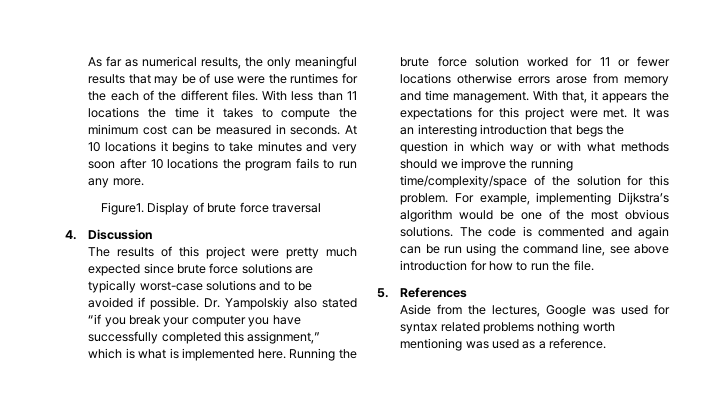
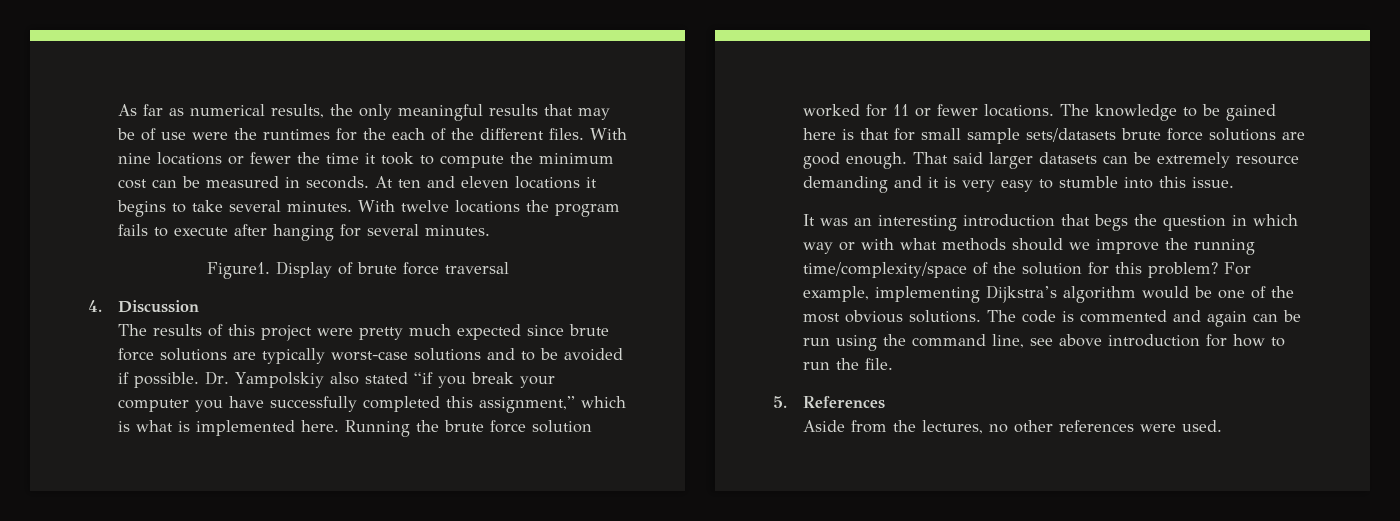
- With less than 11 locations the time it takes to compute the minimum cost can be measured in seconds.
+ With nine locations or fewer the time it took to compute the minimum cost can be measured in seconds.
- At 10 locations it begins to take minutes and very soon after 10 locations the program fails to run any more.
+ At ten and eleven locations it begins to take several minutes. With twelve locations the program fails to execute after hanging for several minutes.
- Running the brute force solution worked for 11 or fewer locations otherwise errors arose from memory and time management. With that, it appears the expectations for this project were met. It was an interesting introduction that begs the question in which way or with what methods should we improve the running time/complexity/space of the solution for this problem.
+ Running the brute force solution worked for 11 or fewer locations. The knowledge to be gained here is that for small sample sets/datasets brute force solutions are good enough. That said larger datasets can be extremely resource demanding and it is very easy to stumble into this issue.
+ It was an interesting introduction that begs the question in which way or with what methods should we improve the running time/complexity/space of the solution for this problem?
- Aside from the lectures, Google was used for syntax related problems nothing worth mentioning was used as a reference.
+ Aside from the lectures, no other references were used.

